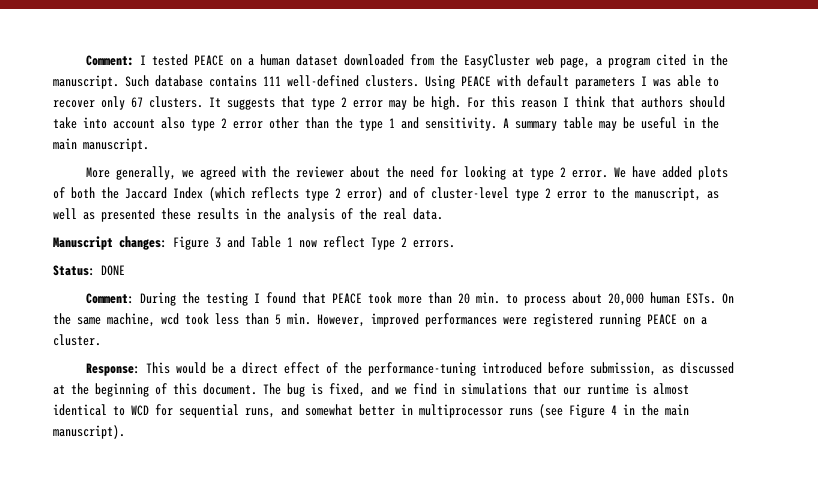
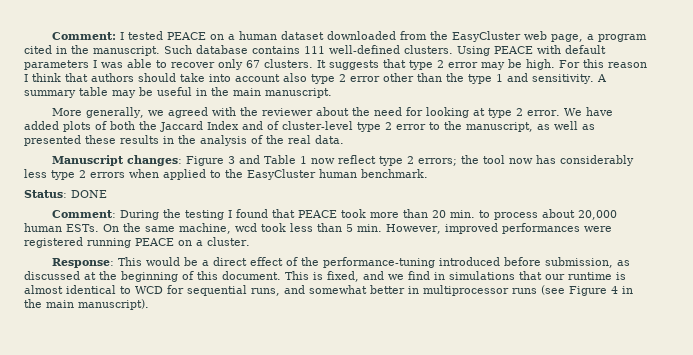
- We have added plots of both the Jaccard Index (which reflects type 2 error) and of cluster-level type 2 error to the manuscript, as well as presented these results in the analysis of the real data.
+ We have added plots of both the Jaccard Index and of cluster-level type 2 error to the manuscript, as well as presented these results in the analysis of the real data.
- Manuscript changes: Figure 3 and Table 1 now reflect Type 2 errors.
+ Manuscript changes: Figure 3 and Table 1 now reflect type 2 errors; the tool now has considerably less type 2 errors when applied to the EasyCluster human benchmark.
- The bug is fixed, and we find in simulations that our runtime is almost identical to WCD for sequential runs, and somewhat better in multiprocessor runs (see Figure 4 in the main manuscript).
+ This is fixed, and we find in simulations that our runtime is almost identical to WCD for sequential runs, and somewhat better in multiprocessor runs (see Figure 4 in the main manuscript).

